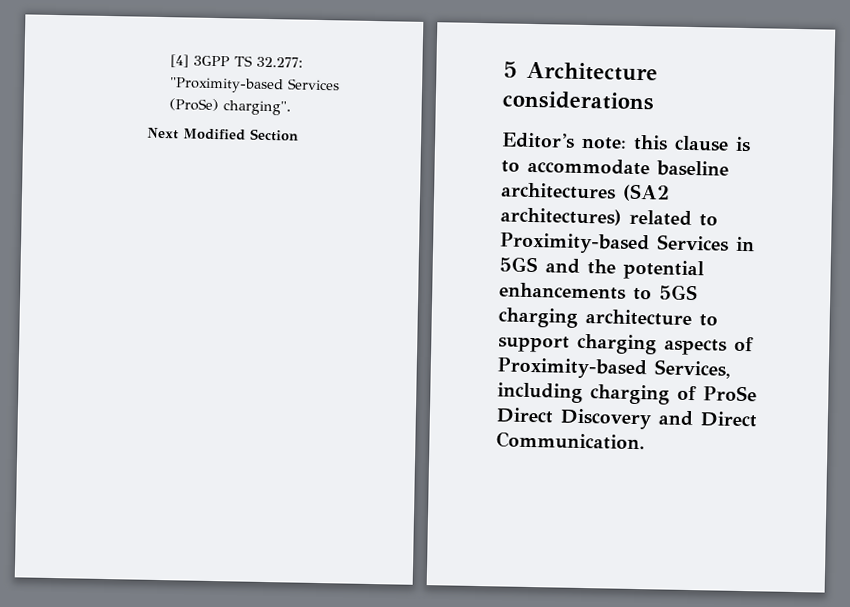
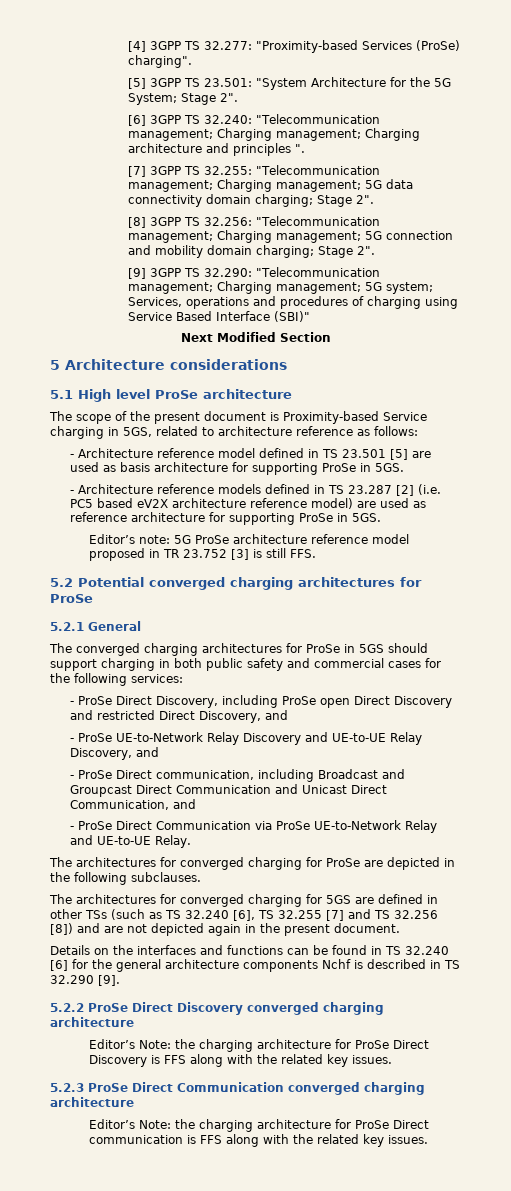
+ [5] 3GPP TS 23.501: "System Architecture for the 5G System; Stage 2".
+ [6] 3GPP TS 32.240: "Telecommunication management; Charging management; Charging architecture and principles ".
+ [7] 3GPP TS 32.255: "Telecommunication management; Charging management; 5G data connectivity domain charging; Stage 2".
+ [8] 3GPP TS 32.256: "Telecommunication management; Charging management; 5G connection and mobility domain charging; Stage 2".
+ [9] 3GPP TS 32.290: "Telecommunication management; Charging management; 5G system; Services, operations and procedures of charging using Service Based Interface (SBI)"
- Editor’s note: this clause is to accommodate baseline architectures (SA2 architectures) related to Proximity-based Services in 5GS and the potential enhancements to 5GS charging architecture to support charging aspects of Proximity-based Services, including charging of ProSe Direct Discovery and Direct Communication.
+ 5.1 High level ProSe architecture
+ The scope of the present document is Proximity-based Service charging in 5GS, related to architecture reference as follows:
+ - Architecture reference model defined in TS 23.501 [5] are used as basis architecture for supporting ProSe in 5GS.
+ - Architecture reference models defined in TS 23.287 [2] (i.e. PC5 based eV2X architecture reference model) are used as reference architecture for supporting ProSe in 5GS.
+ Editor’s note: 5G ProSe architecture reference model proposed in TR 23.752 [3] is still FFS.
+ 5.2 Potential converged charging architectures for ProSe
+ 5.2.1 General
+ The converged charging architectures for ProSe in 5GS should support charging in both public safety and commercial cases for the following services:
+ - ProSe Direct Discovery, including ProSe open Direct Discovery and restricted Direct Discovery, and
+ - ProSe UE-to-Network Relay Discovery and UE-to-UE Relay Discovery, and
+ - ProSe Direct communication, including Broadcast and Groupcast Direct Communication and Unicast Direct Communication, and
+ - ProSe Direct Communication via ProSe UE-to-Network Relay and UE-to-UE Relay.
+ The architectures for converged charging for ProSe are depicted in the following subclauses.
+ The architectures for converged charging for 5GS are defined in other TSs (such as TS 32.240 [6], TS 32.255 [7] and TS 32.256 [8]) and are not depicted again in the present document.
+ Details on the interfaces and functions can be found in TS 32.240 [6] for the general architecture components Nchf is described in TS 32.290 [9].
+ 5.2.2 ProSe Direct Discovery converged charging architecture
+ Editor’s Note: the charging architecture for ProSe Direct Discovery is FFS along with the related key issues.
+ 5.2.3 ProSe Direct Communication converged charging architecture
+ Editor’s Note: the charging architecture for ProSe Direct communication is FFS along with the related key issues.

